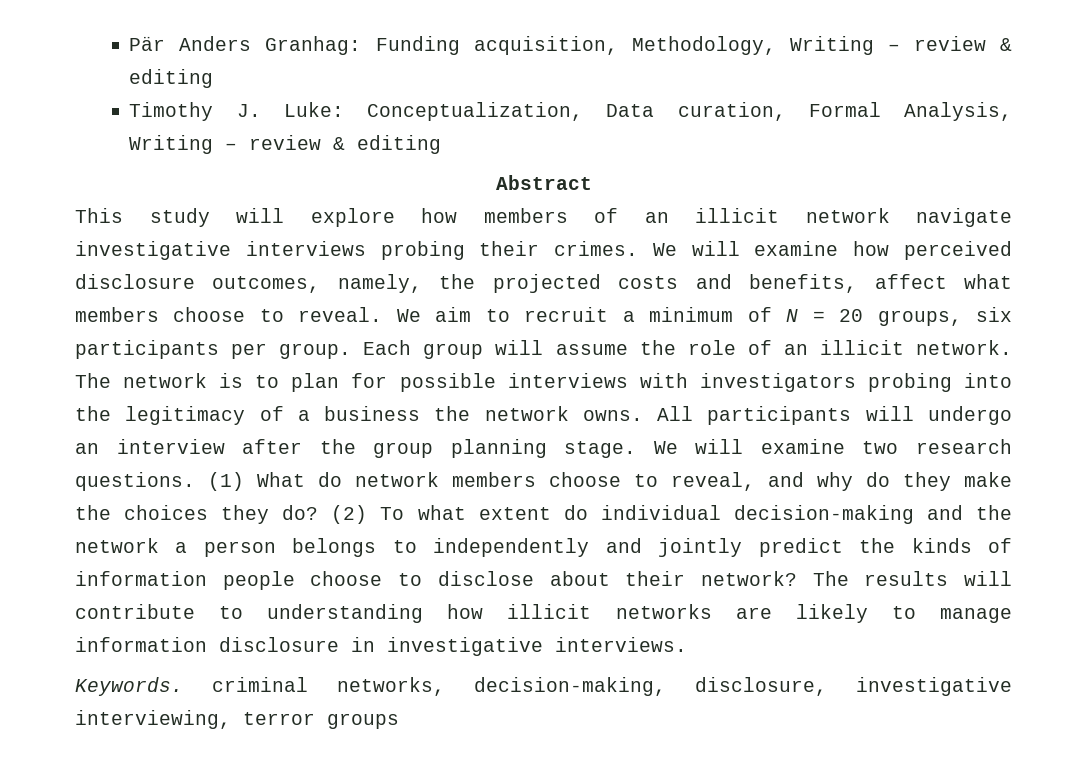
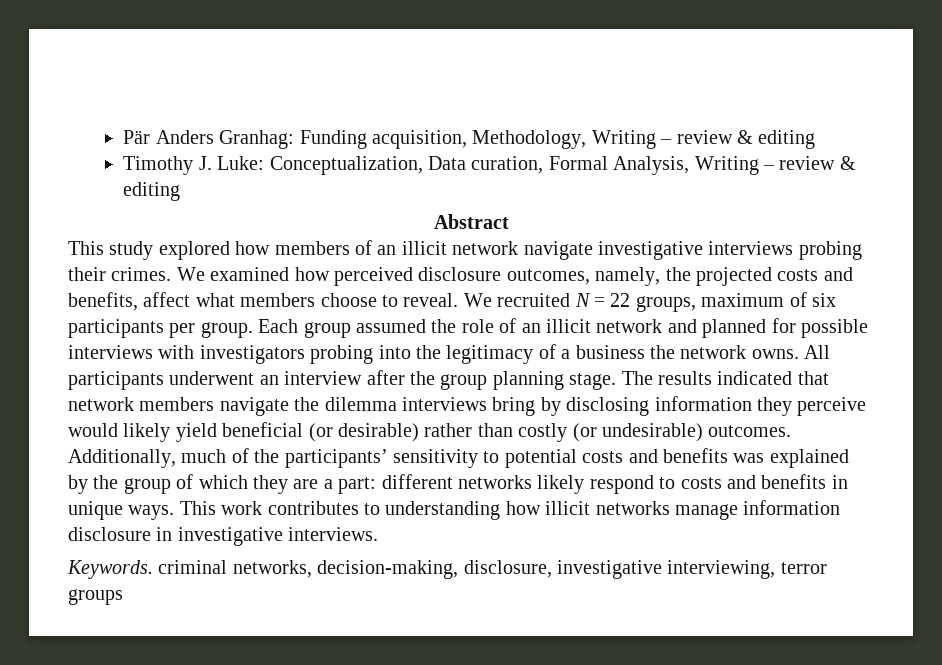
- This study will explore how members of an illicit network navigate investigative interviews probing their crimes.
+ This study explored how members of an illicit network navigate investigative interviews probing their crimes.
- We will examine how perceived disclosure outcomes, namely, the projected costs and benefits, affect what members choose to reveal.
+ We examined how perceived disclosure outcomes, namely, the projected costs and benefits, affect what members choose to reveal.
- We aim to recruit a minimum of N = 20 groups, six participants per group.
+ We recruited N = 22 groups, maximum of six participants per group.
- Each group will assume the role of an illicit network. The network is to plan for possible interviews with investigators probing into the legitimacy of a business the network owns.
+ Each group assumed the role of an illicit network and planned for possible interviews with investigators probing into the legitimacy of a business the network owns.
- All participants will undergo an interview after the group planning stage.
+ All participants underwent an interview after the group planning stage.
- We will examine two research questions. (1) What do network members choose to reveal, and why do they make the choices they do? (2) To what extent do individual decision-making and the network a person belongs to independently and jointly predict the kinds of information people choose to disclose about their network? The results will contribute to understanding how illicit networks are likely to manage information disclosure in investigative interviews.
+ The results indicated that network members navigate the dilemma interviews bring by disclosing information they perceive would likely yield beneficial (or desirable) rather than costly (or undesirable) outcomes. Additionally, much of the participants’ sensitivity to potential costs and benefits was explained by the group of which they are a part: different networks likely respond to costs and benefits in unique ways. This work contributes to understanding how illicit networks manage information disclosure in investigative interviews.

